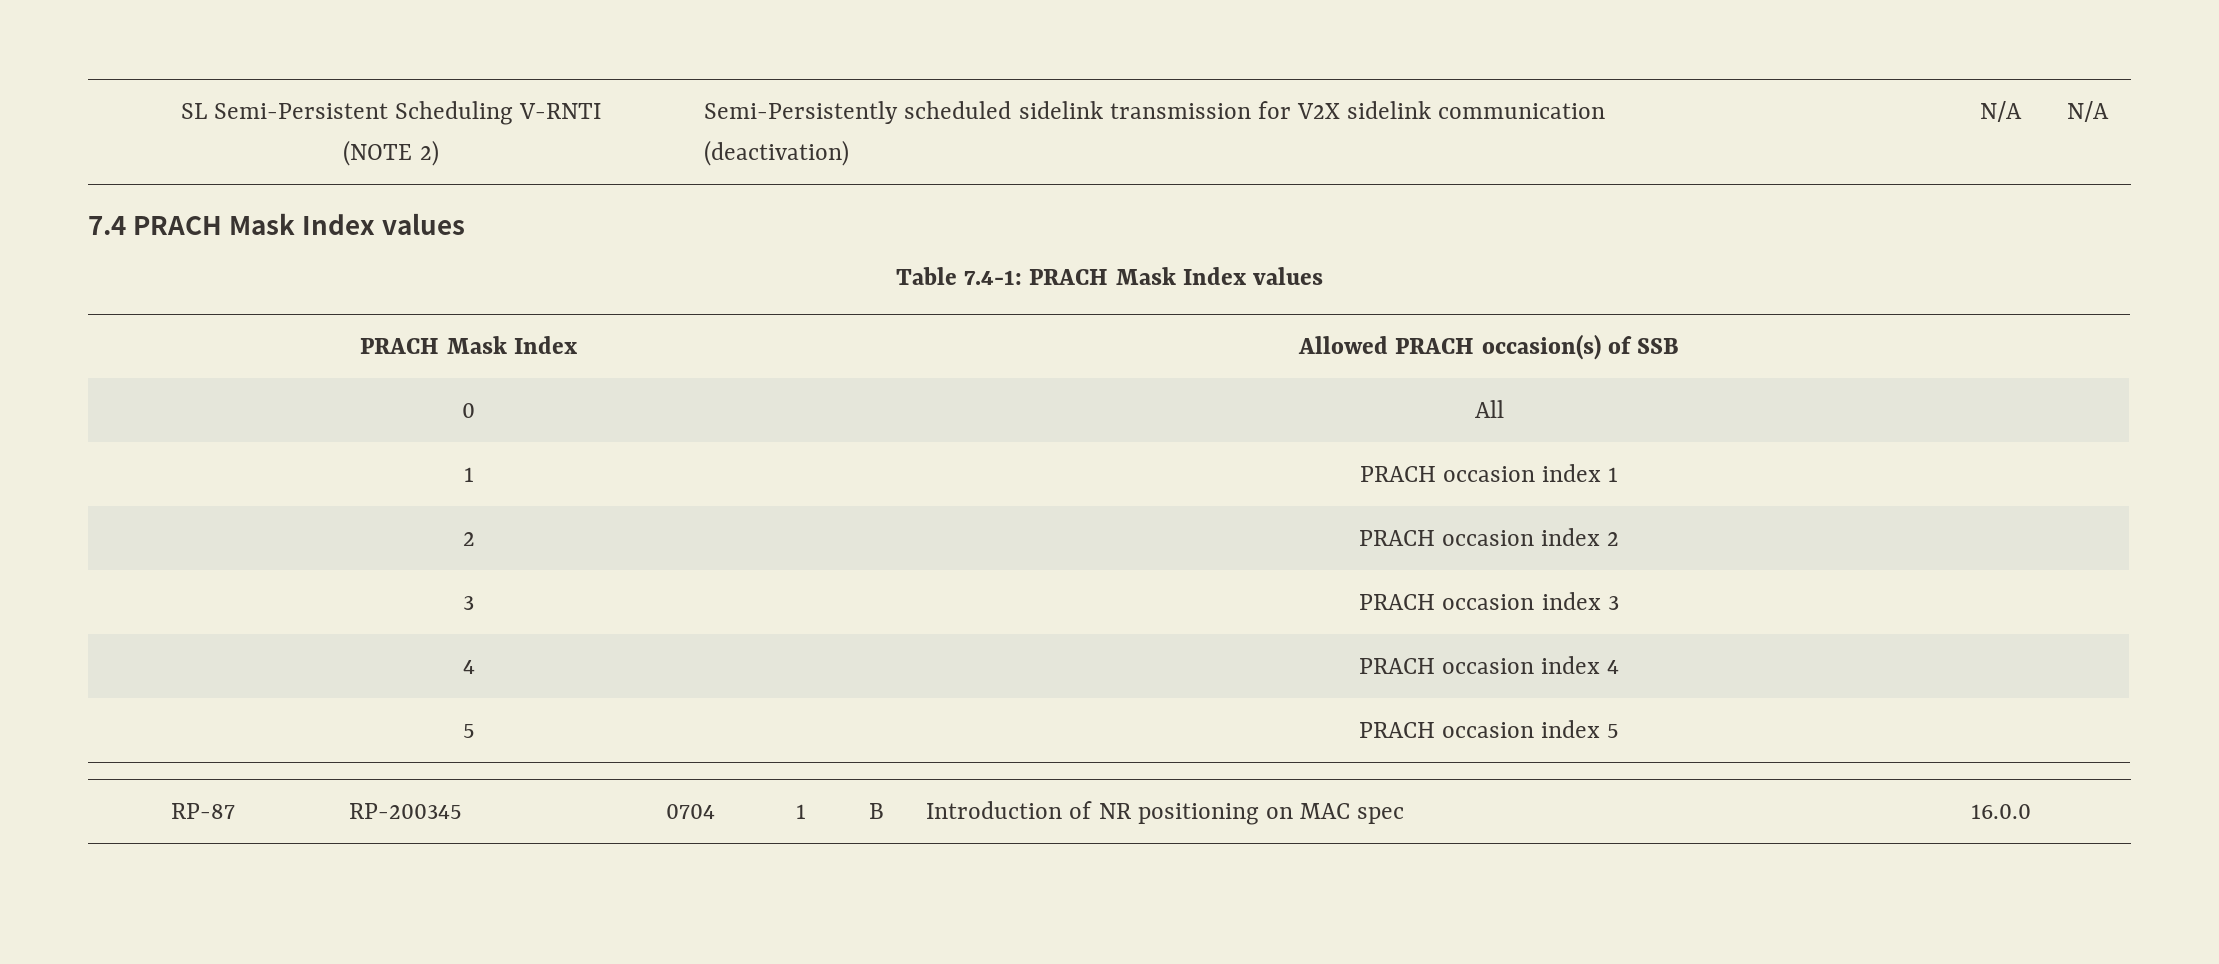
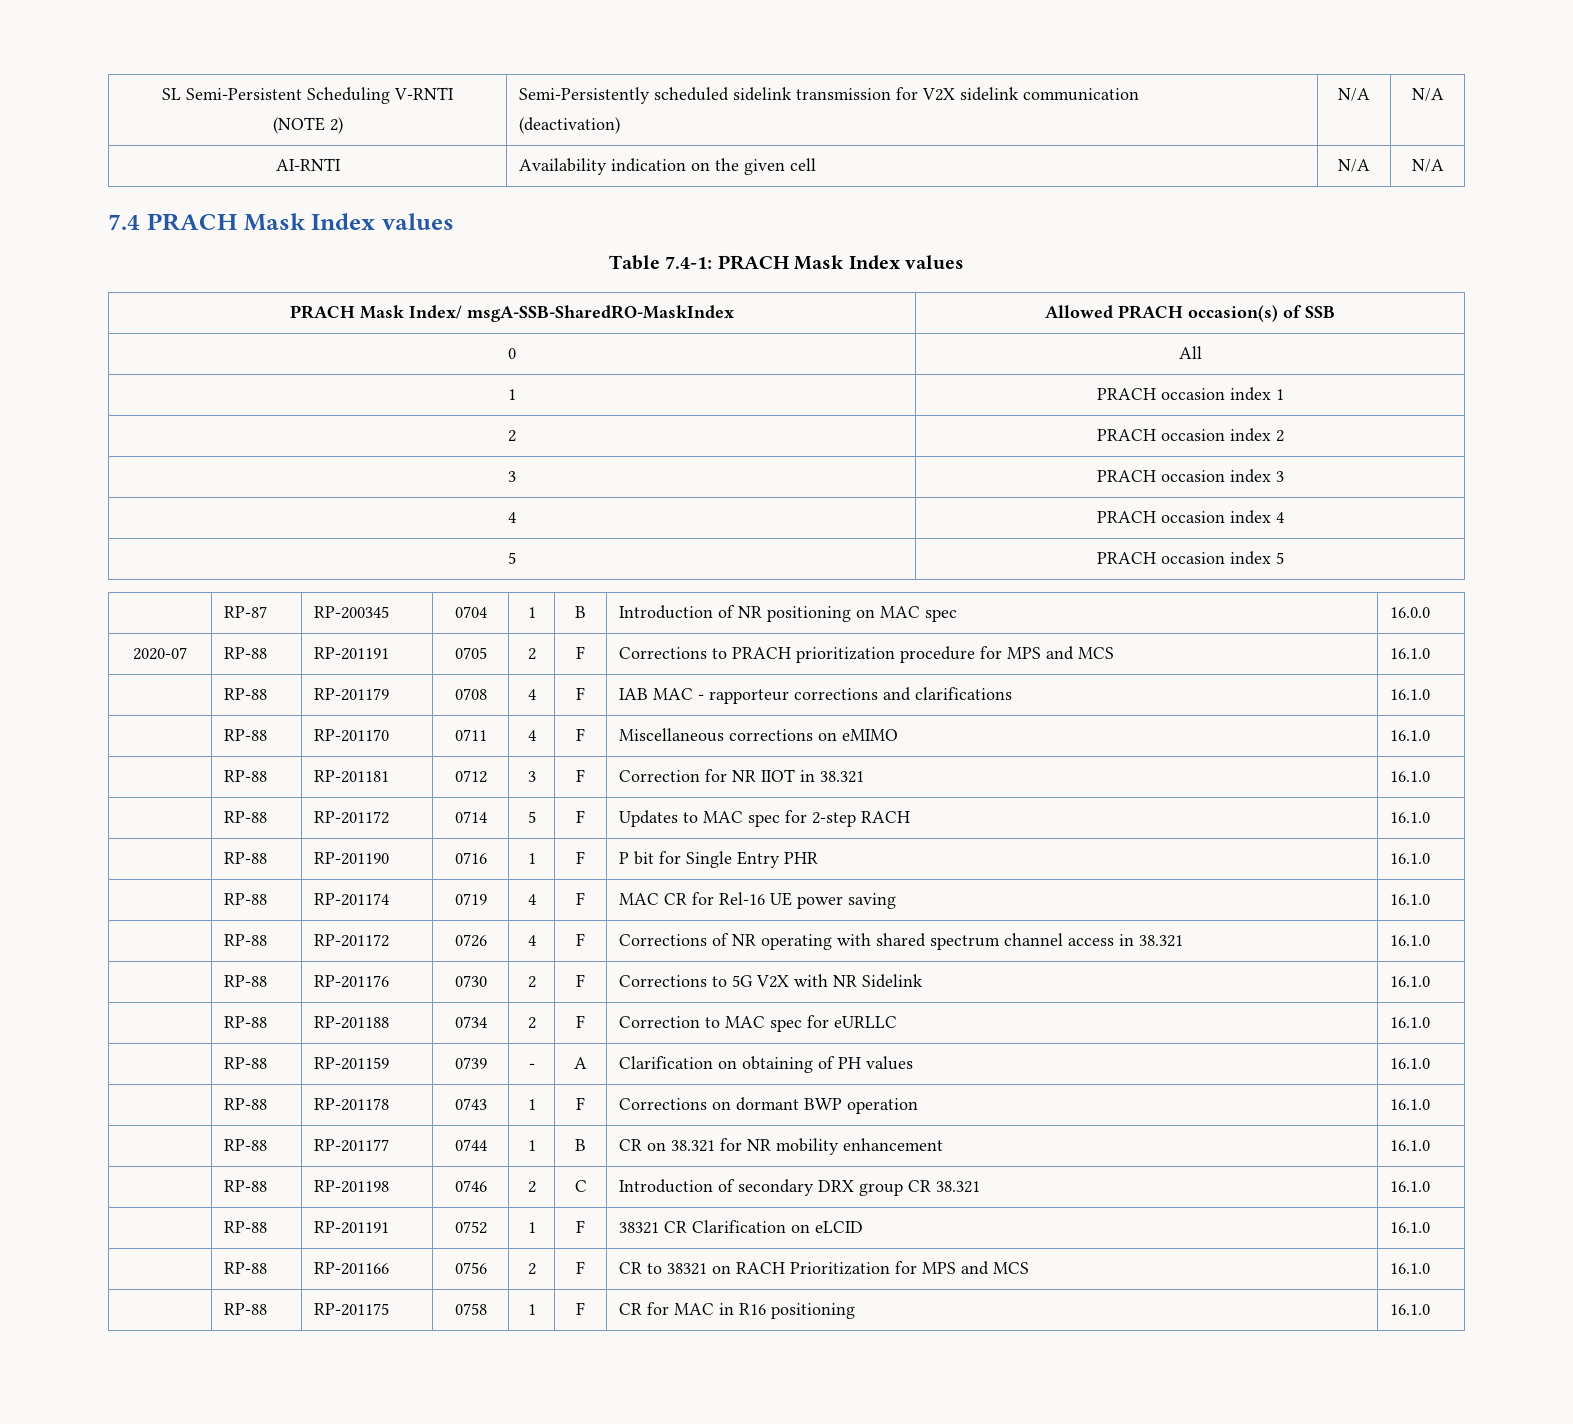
+ AI-RNTI | Availability indication on the given cell | N/A | N/A
- PRACH Mask Index | Allowed PRACH occasion(s) of SSB
+ PRACH Mask Index/ msgA-SSB-SharedRO-MaskIndex | Allowed PRACH occasion(s) of SSB
+ 2020-07 | RP-88 | RP-201191 | 0705 | 2 | F | Corrections to PRACH prioritization procedure for MPS and MCS | 16.1.0
+ | RP-88 | RP-201179 | 0708 | 4 | F | IAB MAC - rapporteur corrections and clarifications | 16.1.0
+ | RP-88 | RP-201170 | 0711 | 4 | F | Miscellaneous corrections on eMIMO | 16.1.0
+ | RP-88 | RP-201181 | 0712 | 3 | F | Correction for NR IIOT in 38.321 | 16.1.0
+ | RP-88 | RP-201172 | 0714 | 5 | F | Updates to MAC spec for 2-step RACH | 16.1.0
+ | RP-88 | RP-201190 | 0716 | 1 | F | P bit for Single Entry PHR | 16.1.0
+ | RP-88 | RP-201174 | 0719 | 4 | F | MAC CR for Rel-16 UE power saving | 16.1.0
+ | RP-88 | RP-201172 | 0726 | 4 | F | Corrections of NR operating with shared spectrum channel access in 38.321 | 16.1.0
+ | RP-88 | RP-201176 | 0730 | 2 | F | Corrections to 5G V2X with NR Sidelink | 16.1.0
+ | RP-88 | RP-201188 | 0734 | 2 | F | Correction to MAC spec for eURLLC | 16.1.0
+ | RP-88 | RP-201159 | 0739 | - | A | Clarification on obtaining of PH values | 16.1.0
+ | RP-88 | RP-201178 | 0743 | 1 | F | Corrections on dormant BWP operation | 16.1.0
+ | RP-88 | RP-201177 | 0744 | 1 | B | CR on 38.321 for NR mobility enhancement | 16.1.0
+ | RP-88 | RP-201198 | 0746 | 2 | C | Introduction of secondary DRX group CR 38.321 | 16.1.0
+ | RP-88 | RP-201191 | 0752 | 1 | F | 38321 CR Clarification on eLCID | 16.1.0
+ | RP-88 | RP-201166 | 0756 | 2 | F | CR to 38321 on RACH Prioritization for MPS and MCS | 16.1.0
+ | RP-88 | RP-201175 | 0758 | 1 | F | CR for MAC in R16 positioning | 16.1.0

